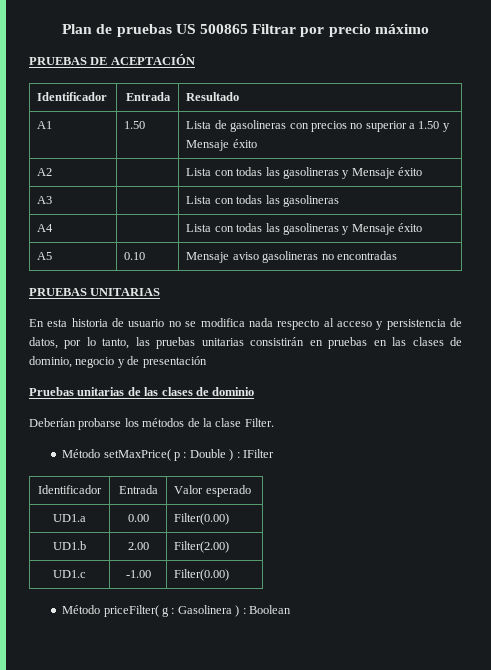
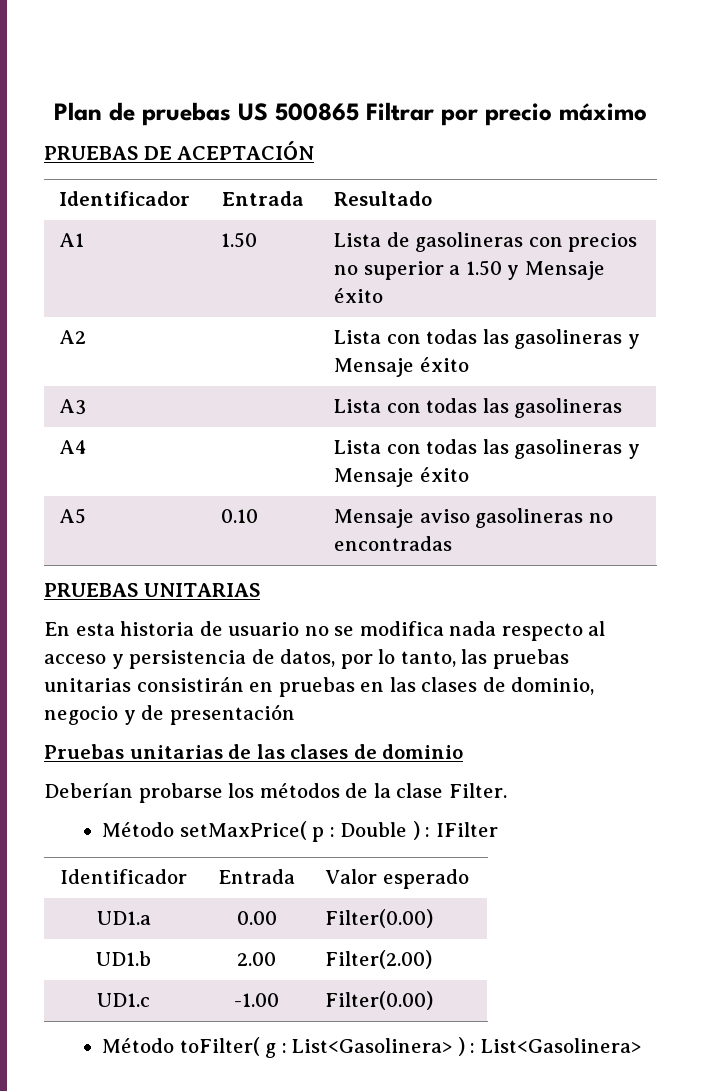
- Método priceFilter( g : Gasolinera ) : Boolean
+ Método toFilter( g : List<Gasolinera> ) : List<Gasolinera>

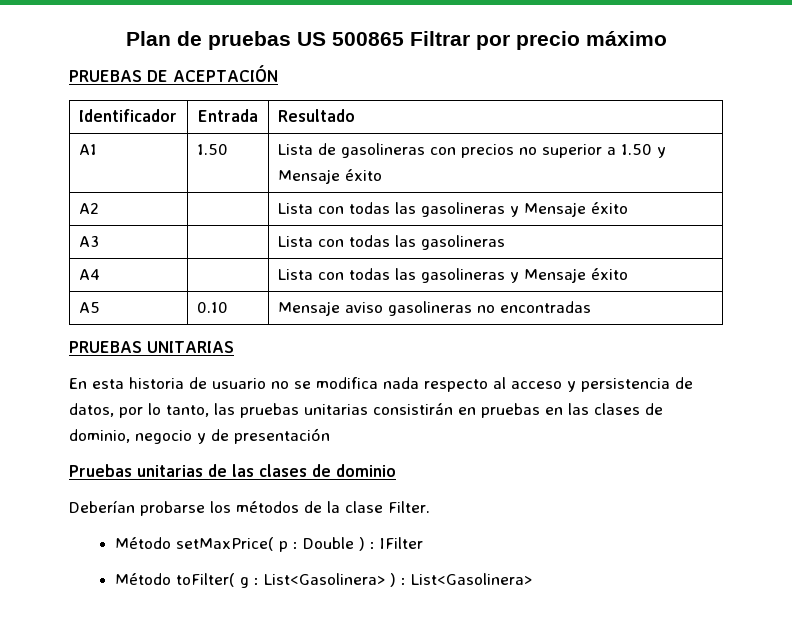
- Identificador | Entrada | Valor esperado
- UD1.a | 0.00 | Filter(0.00)
- UD1.b | 2.00 | Filter(2.00)
- UD1.c | -1.00 | Filter(0.00)

